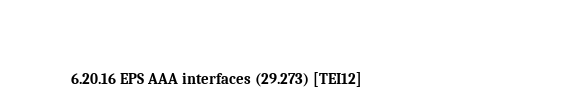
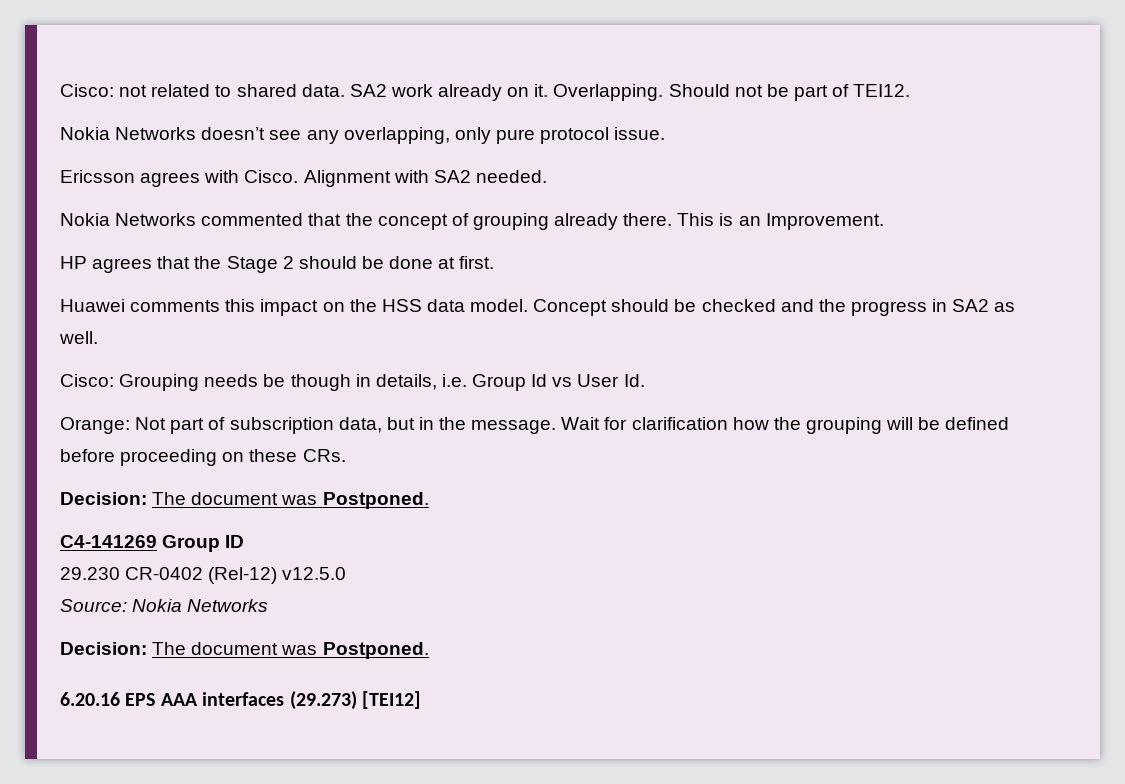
+ Cisco: not related to shared data. SA2 work already on it. Overlapping. Should not be part of TEI12.
+ Nokia Networks doesn’t see any overlapping, only pure protocol issue.
+ Ericsson agrees with Cisco. Alignment with SA2 needed.
+ Nokia Networks commented that the concept of grouping already there. This is an Improvement.
+ HP agrees that the Stage 2 should be done at first.
+ Huawei comments this impact on the HSS data model. Concept should be checked and the progress in SA2 as well.
+ Cisco: Grouping needs be though in details, i.e. Group Id vs User Id.
+ Orange: Not part of subscription data, but in the message. Wait for clarification how the grouping will be defined before proceeding on these CRs.
+ Decision: The document was Postponed.
+ C4-141269 Group ID
+ 29.230 CR-0402 (Rel-12) v12.5.0
+ Source: Nokia Networks
+ Decision: The document was Postponed.

